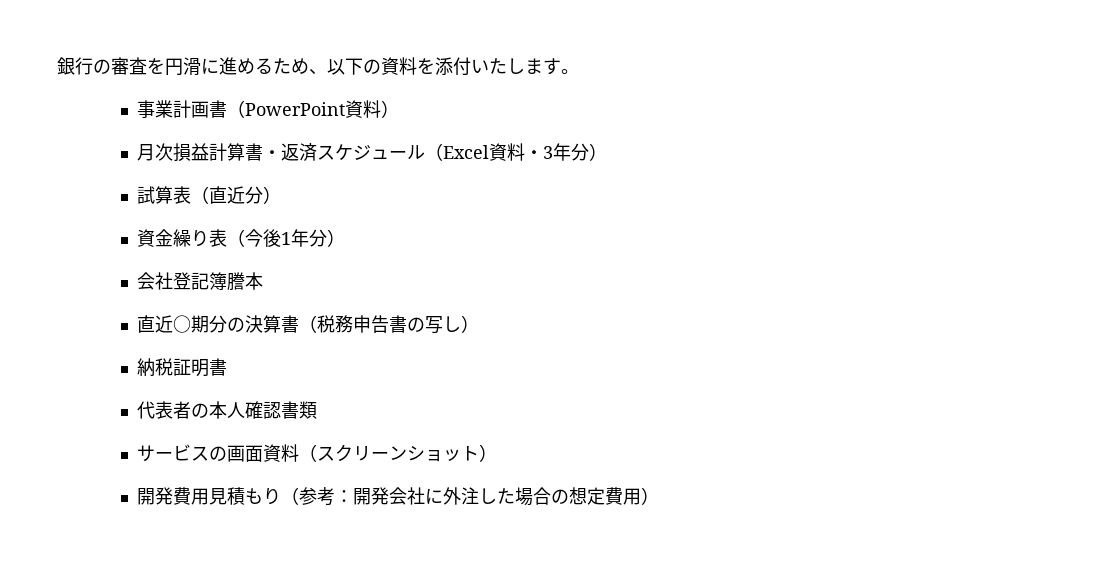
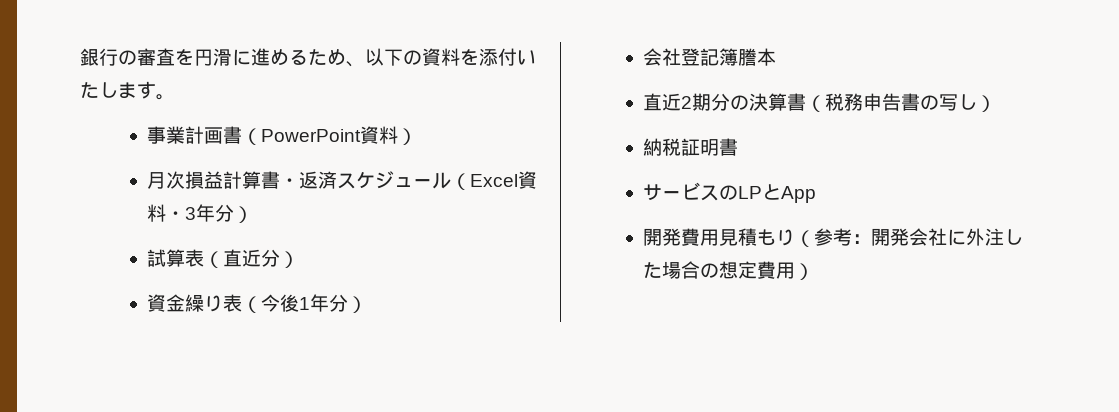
- 直近○期分の決算書（税務申告書の写し）
+ 直近2期分の決算書（税務申告書の写し）
- 代表者の本人確認書類
- サービスの画面資料（スクリーンショット）
+ サービスのLPとApp

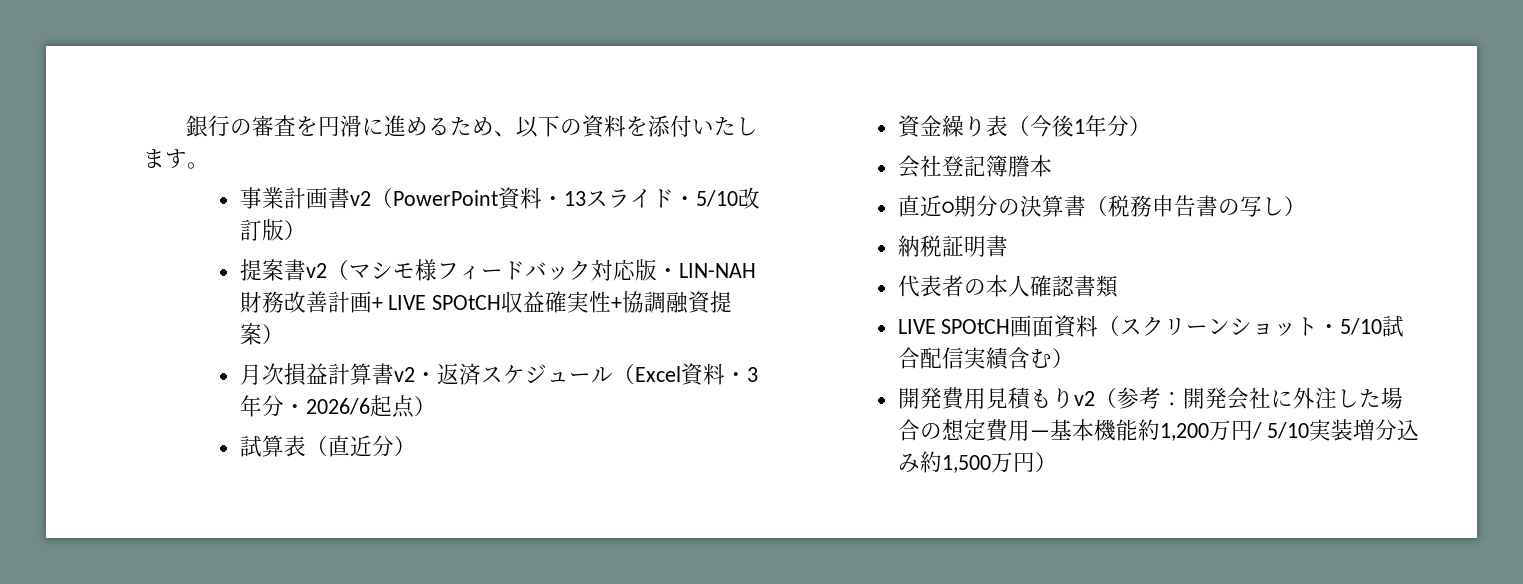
- 事業計画書（PowerPoint資料）
+ 事業計画書v2（PowerPoint資料・13スライド・5/10改訂版）
+ 提案書v2（マシモ様フィードバック対応版・LIN-NAH財務改善計画+ LIVE SPOtCH収益確実性+協調融資提案）
- 月次損益計算書・返済スケジュール（Excel資料・3年分）
+ 月次損益計算書v2・返済スケジュール（Excel資料・3年分・2026/6起点）
- 直近2期分の決算書（税務申告書の写し）
+ 直近○期分の決算書（税務申告書の写し）
- サービスのLPとApp
+ 代表者の本人確認書類
+ LIVE SPOtCH画面資料（スクリーンショット・5/10試合配信実績含む）
- 開発費用見積もり（参考：開発会社に外注した場合の想定費用）
+ 開発費用見積もりv2（参考：開発会社に外注した場合の想定費用—基本機能約1,200万円/ 5/10実装増分込み約1,500万円）

